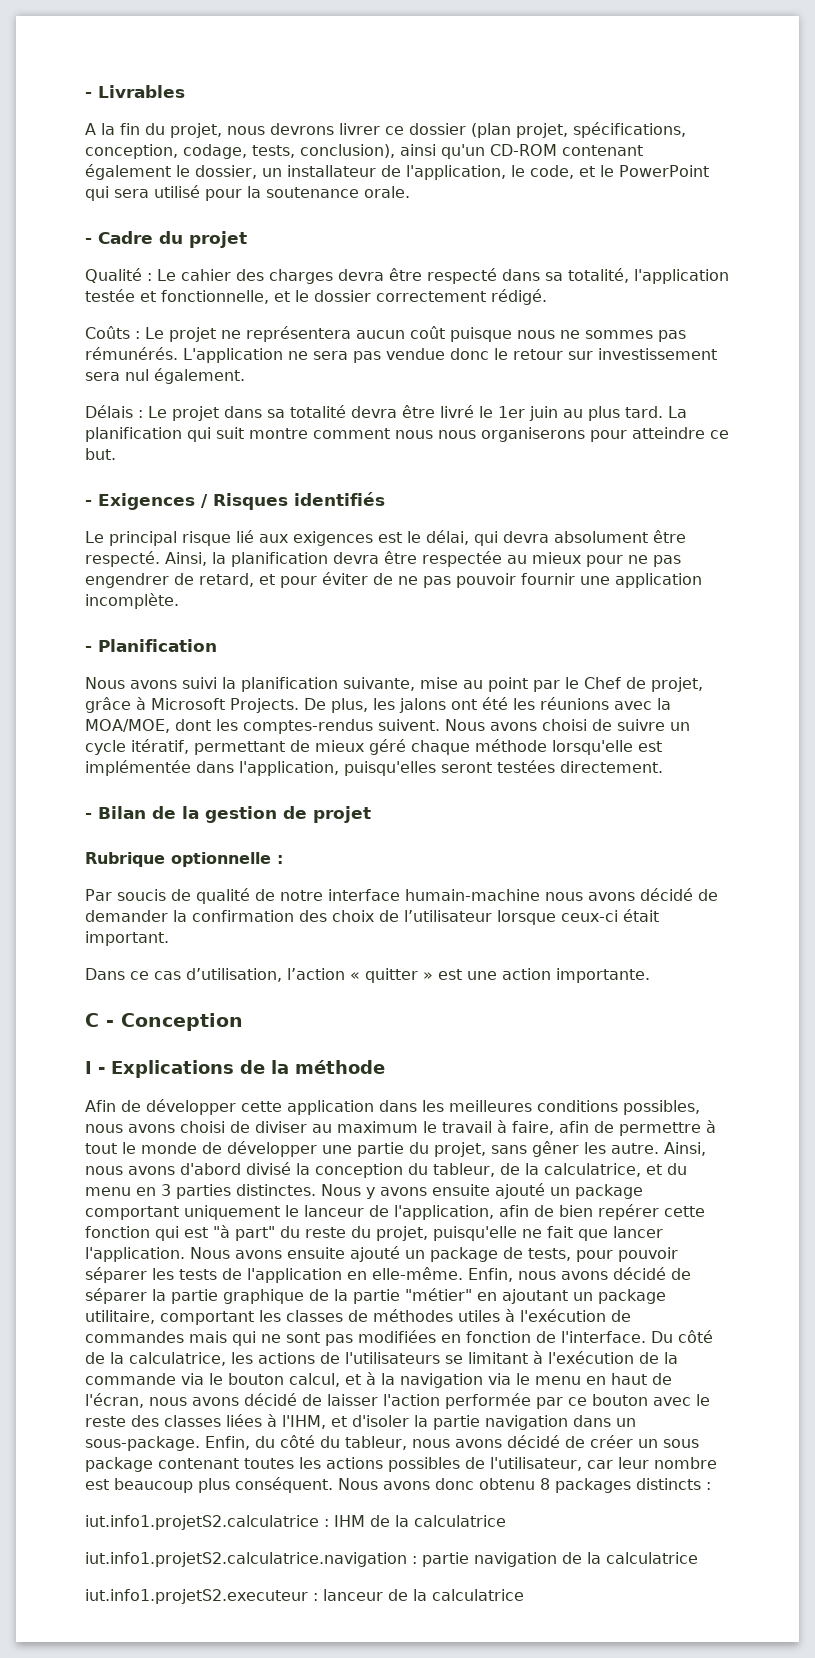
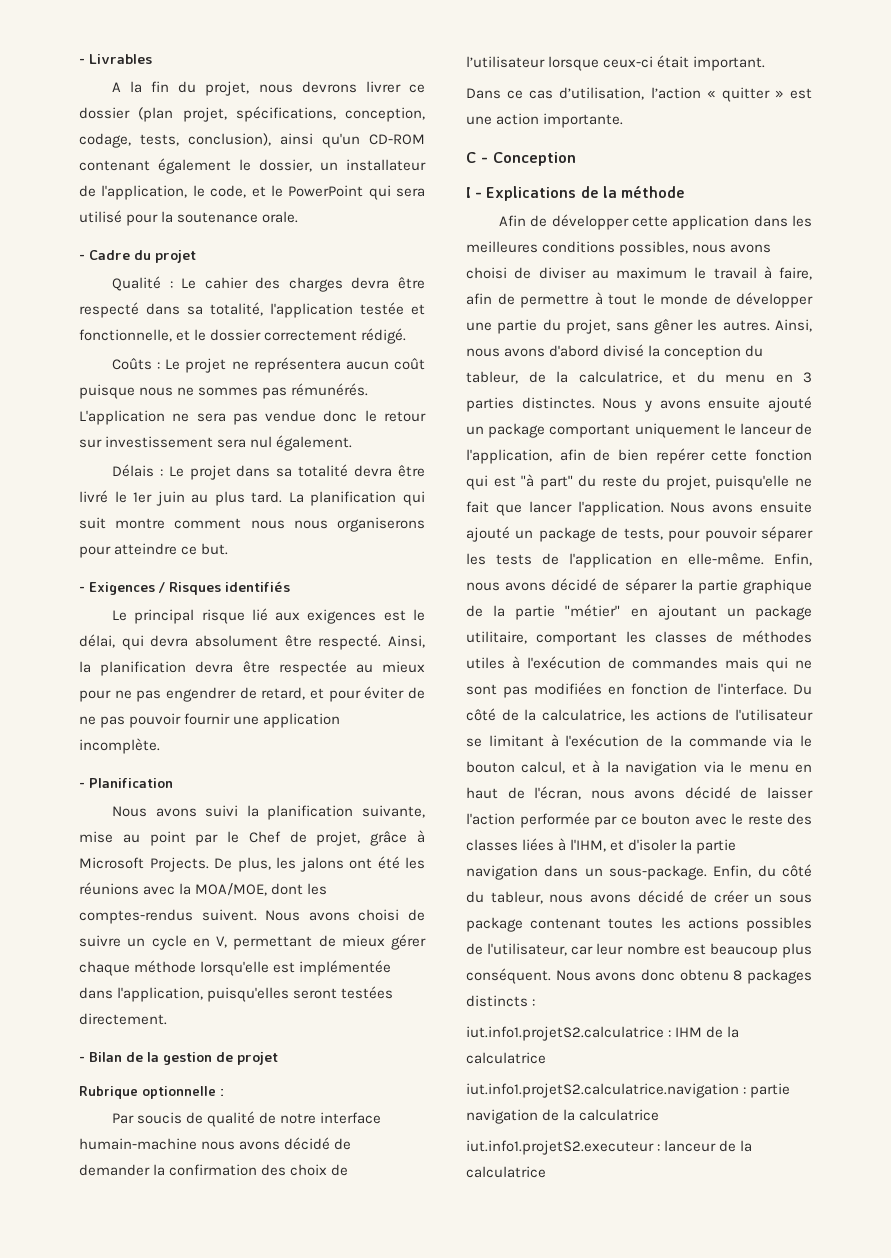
- Nous avons choisi de suivre un cycle itératif, permettant de mieux géré chaque méthode lorsqu'elle est implémentée dans l'application, puisqu'elles seront testées directement.
+ Nous avons choisi de suivre un cycle en V, permettant de mieux gérer chaque méthode lorsqu'elle est implémentée dans l'application, puisqu'elles seront testées directement.
- Afin de développer cette application dans les meilleures conditions possibles, nous avons choisi de diviser au maximum le travail à faire, afin de permettre à tout le monde de développer une partie du projet, sans gêner les autre.
+ Afin de développer cette application dans les meilleures conditions possibles, nous avons choisi de diviser au maximum le travail à faire, afin de permettre à tout le monde de développer une partie du projet, sans gêner les autres.
- Du côté de la calculatrice, les actions de l'utilisateurs se limitant à l'exécution de la commande via le bouton calcul, et à la navigation via le menu en haut de l'écran, nous avons décidé de laisser l'action performée par ce bouton avec le reste des classes liées à l'IHM, et d'isoler la partie navigation dans un sous-package.
+ Du côté de la calculatrice, les actions de l'utilisateur se limitant à l'exécution de la commande via le bouton calcul, et à la navigation via le menu en haut de l'écran, nous avons décidé de laisser l'action performée par ce bouton avec le reste des classes liées à l'IHM, et d'isoler la partie navigation dans un sous-package.

